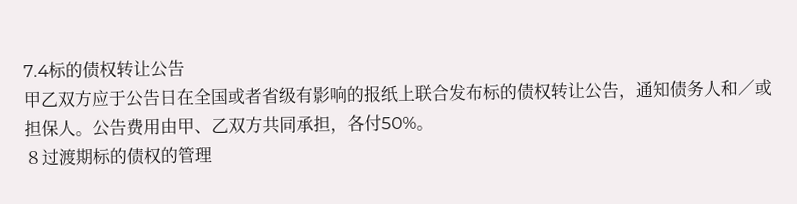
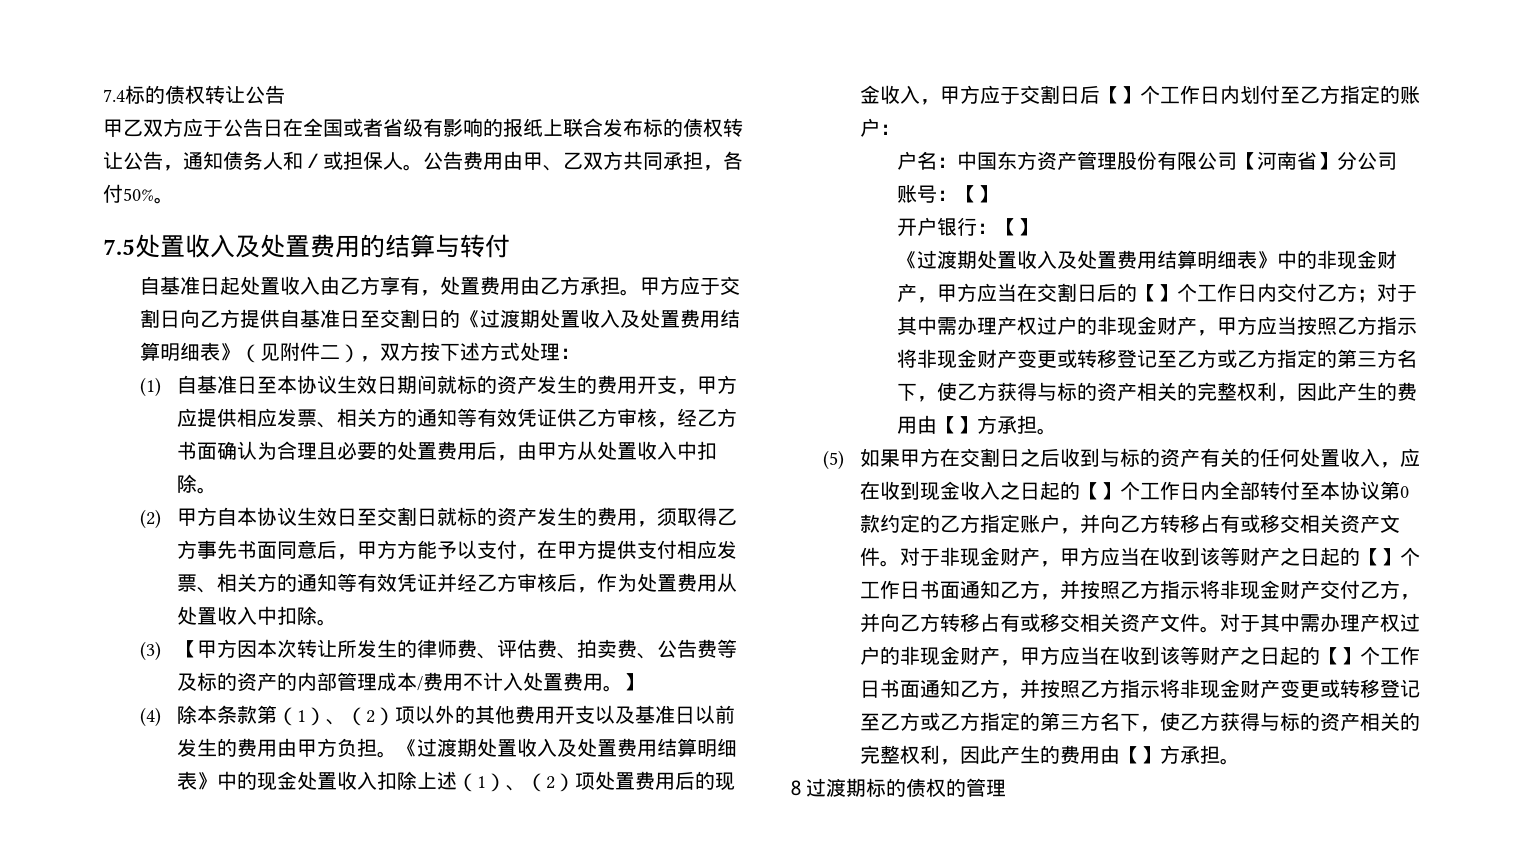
+ 7.5处置收入及处置费用的结算与转付
+ 自基准日起处置收入由乙方享有，处置费用由乙方承担。甲方应于交割日向乙方提供自基准日至交割日的《过渡期处置收入及处置费用结算明细表》（见附件二），双方按下述方式处理：
+ (1)自基准日至本协议生效日期间就标的资产发生的费用开支，甲方应提供相应发票、相关方的通知等有效凭证供乙方审核，经乙方书面确认为合理且必要的处置费用后，由甲方从处置收入中扣除。
+ (2)甲方自本协议生效日至交割日就标的资产发生的费用，须取得乙方事先书面同意后，甲方方能予以支付，在甲方提供支付相应发票、相关方的通知等有效凭证并经乙方审核后，作为处置费用从处置收入中扣除。
+ (3)【甲方因本次转让所发生的律师费、评估费、拍卖费、公告费等及标的资产的内部管理成本/费用不计入处置费用。】
+ (4)除本条款第（1）、（2）项以外的其他费用开支以及基准日以前发生的费用由甲方负担。《过渡期处置收入及处置费用结算明细表》中的现金处置收入扣除上述（1）、（2）项处置费用后的现金收入，甲方应于交割日后【】个工作日内划付至乙方指定的账户：
+ 户名：中国东方资产管理股份有限公司【河南省】分公司
+ 账号：【】
+ 开户银行：【】
+ 《过渡期处置收入及处置费用结算明细表》中的非现金财产，甲方应当在交割日后的【】个工作日内交付乙方；对于其中需办理产权过户的非现金财产，甲方应当按照乙方指示将非现金财产变更或转移登记至乙方或乙方指定的第三方名下，使乙方获得与标的资产相关的完整权利，因此产生的费用由【】方承担。
+ (5)如果甲方在交割日之后收到与标的资产有关的任何处置收入，应在收到现金收入之日起的【】个工作日内全部转付至本协议第0款约定的乙方指定账户，并向乙方转移占有或移交相关资产文件。对于非现金财产，甲方应当在收到该等财产之日起的【】个工作日书面通知乙方，并按照乙方指示将非现金财产交付乙方，并向乙方转移占有或移交相关资产文件。对于其中需办理产权过户的非现金财产，甲方应当在收到该等财产之日起的【】个工作日书面通知乙方，并按照乙方指示将非现金财产变更或转移登记至乙方或乙方指定的第三方名下，使乙方获得与标的资产相关的完整权利，因此产生的费用由【】方承担。

